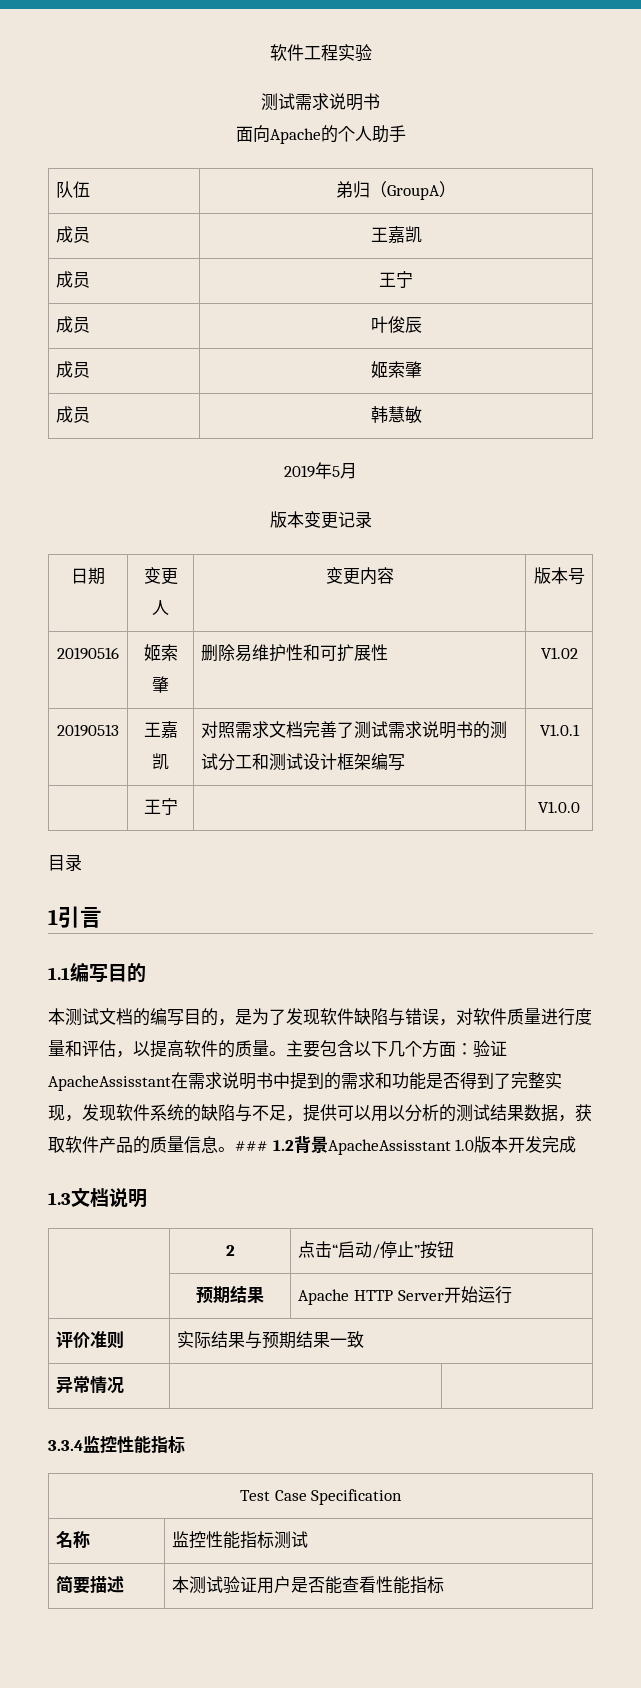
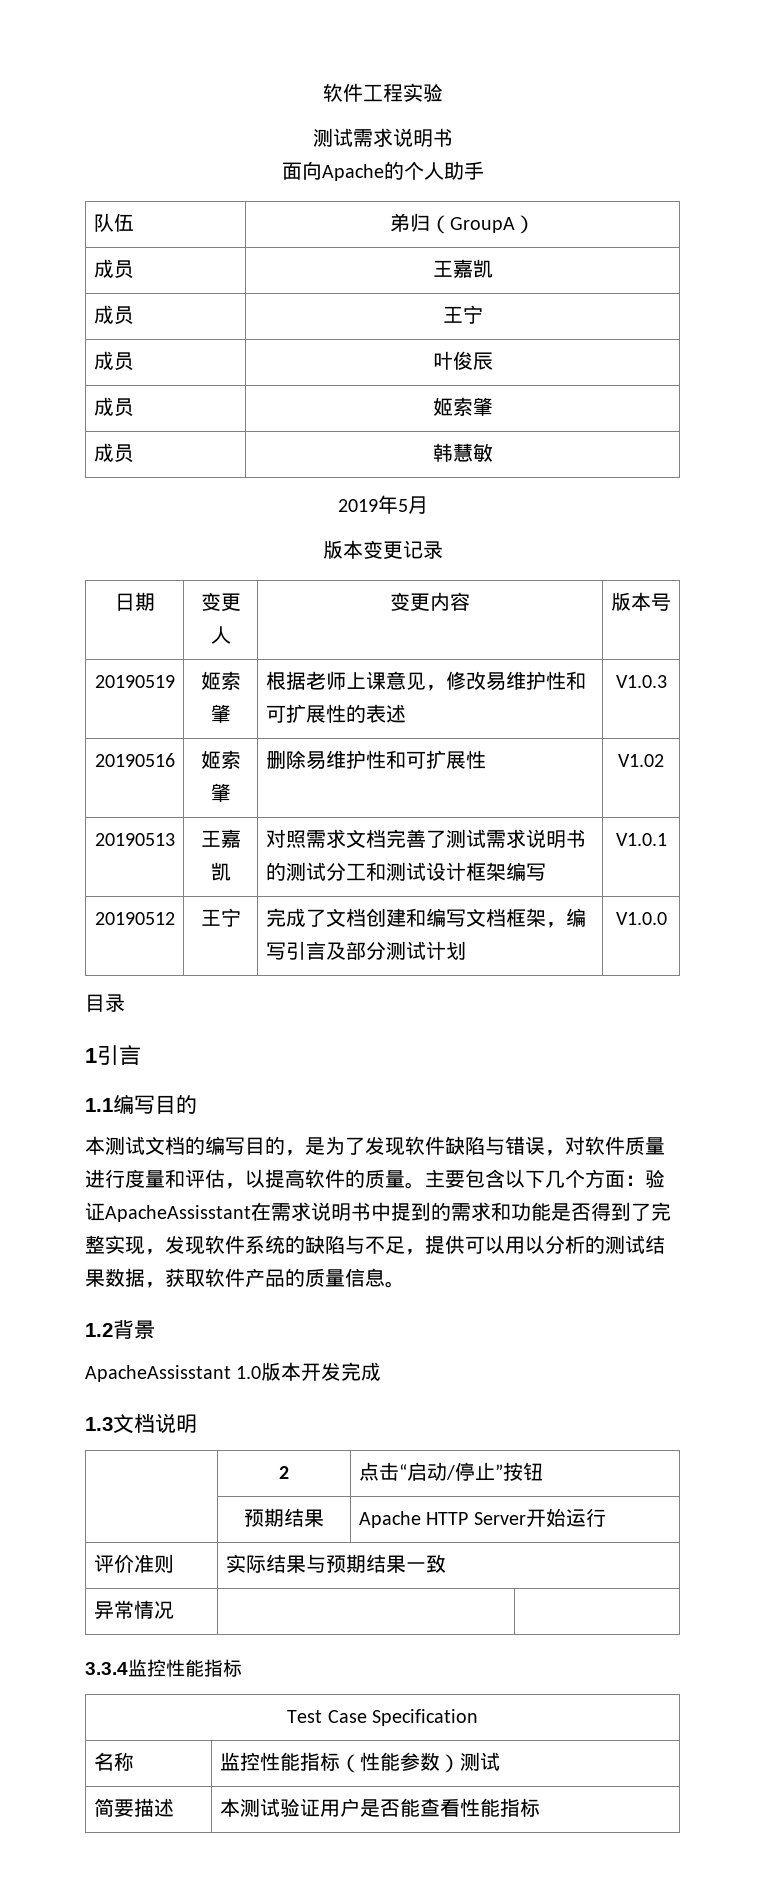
+ 20190519 | 姬索肇 | 根据老师上课意见，修改易维护性和可扩展性的表述 | V1.0.3
- | 王宁 | | V1.0.0
+ 20190512 | 王宁 | 完成了文档创建和编写文档框架，编写引言及部分测试计划 | V1.0.0
- 主要包含以下几个方面：验证ApacheAssisstant在需求说明书中提到的需求和功能是否得到了完整实现，发现软件系统的缺陷与不足，提供可以用以分析的测试结果数据，获取软件产品的质量信息。### 1.2背景ApacheAssisstant 1.0版本开发完成
+ 主要包含以下几个方面：验证ApacheAssisstant在需求说明书中提到的需求和功能是否得到了完整实现，发现软件系统的缺陷与不足，提供可以用以分析的测试结果数据，获取软件产品的质量信息。
+ 1.2背景
+ ApacheAssisstant 1.0版本开发完成
- 名称 | 监控性能指标测试
+ 名称 | 监控性能指标（性能参数）测试

